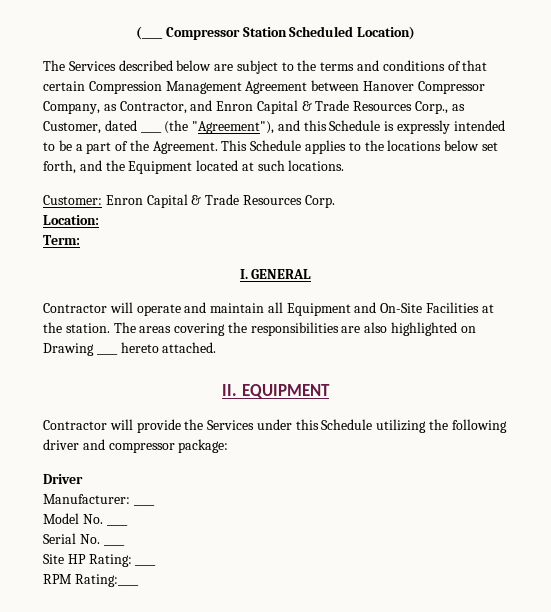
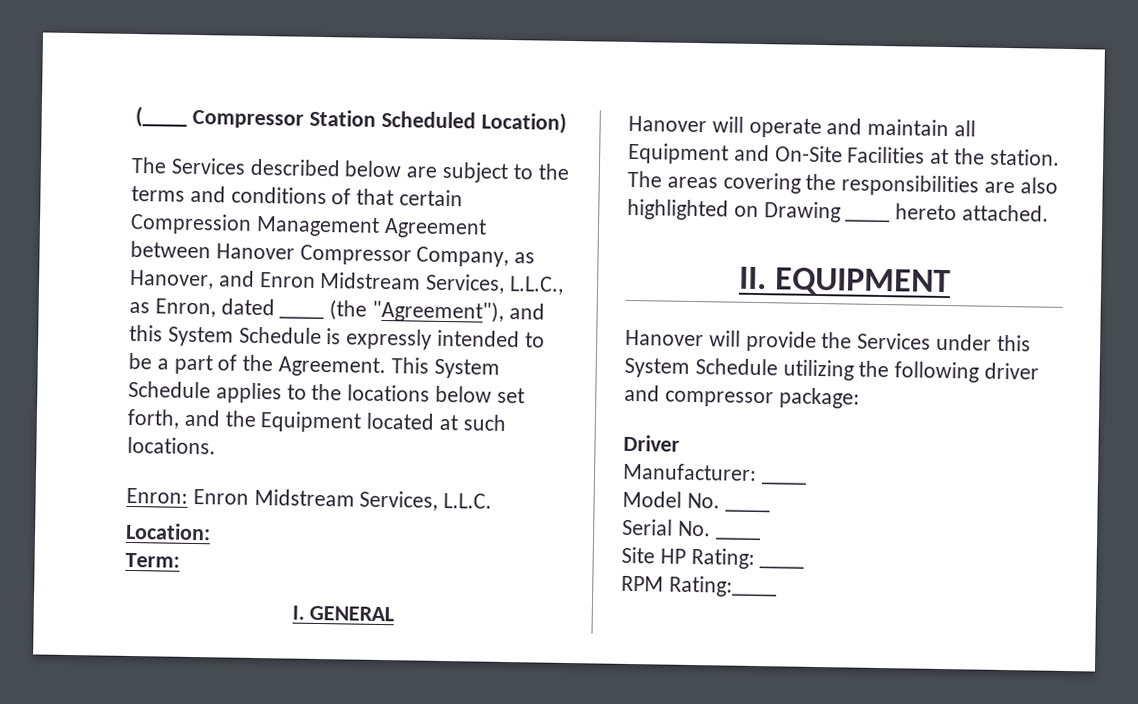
- The Services described below are subject to the terms and conditions of that certain Compression Management Agreement between Hanover Compressor Company, as Contractor, and Enron Capital & Trade Resources Corp., as Customer, dated ____ (the "Agreement"), and this Schedule is expressly intended to be a part of the Agreement.
+ The Services described below are subject to the terms and conditions of that certain Compression Management Agreement between Hanover Compressor Company, as Hanover, and Enron Midstream Services, L.L.C., as Enron, dated ____ (the "Agreement"), and this System Schedule is expressly intended to be a part of the Agreement.
- This Schedule applies to the locations below set forth, and the Equipment located at such locations.
+ This System Schedule applies to the locations below set forth, and the Equipment located at such locations.
- Customer: Enron Capital & Trade Resources Corp.
+ Enron: Enron Midstream Services, L.L.C.
- Contractor will operate and maintain all Equipment and On-Site Facilities at the station.
+ Hanover will operate and maintain all Equipment and On-Site Facilities at the station.
- Contractor will provide the Services under this Schedule utilizing the following driver and compressor package:
+ Hanover will provide the Services under this System Schedule utilizing the following driver and compressor package:

